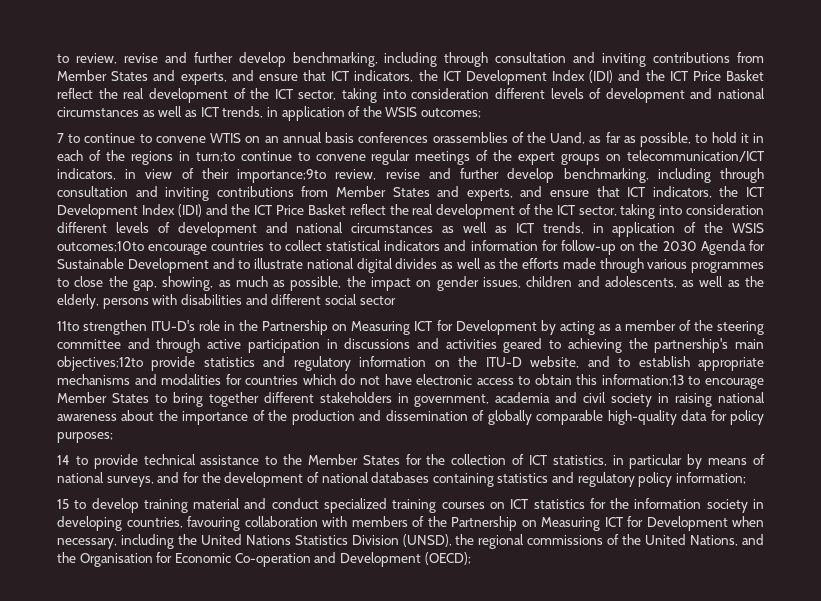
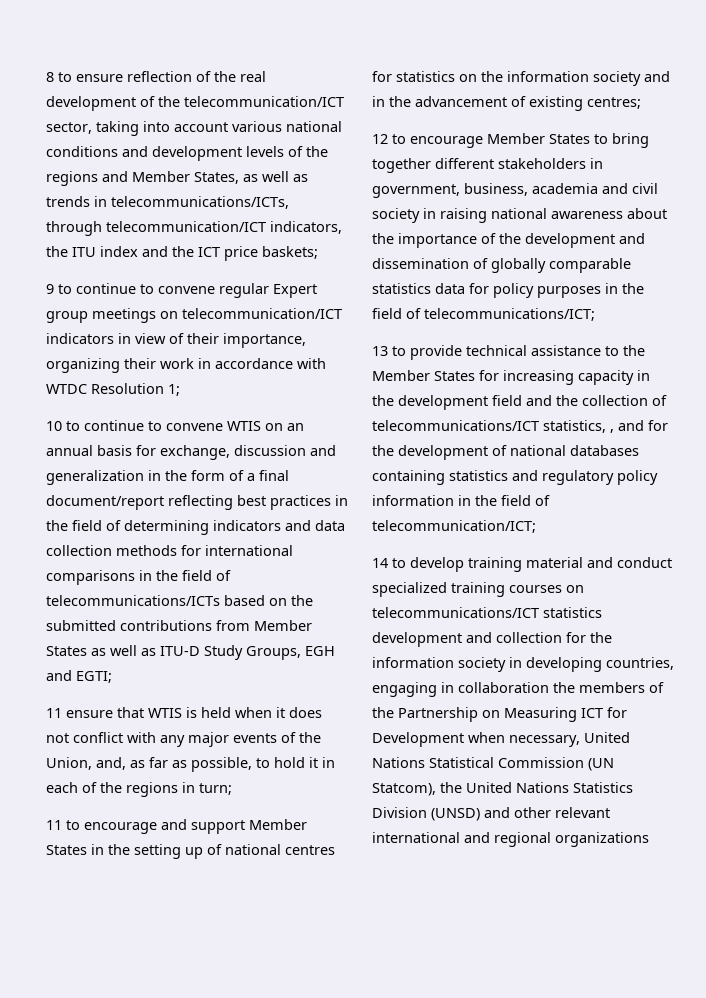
- to review, revise and further develop benchmarking, including through consultation and inviting contributions from Member States and experts, and ensure that ICT indicators, the ICT Development Index (IDI) and the ICT Price Basket reflect the real development of the ICT sector, taking into consideration different levels of development and national circumstances as well as ICT trends, in application of the WSIS outcomes;
- 7 to continue to convene WTIS on an annual basis conferences orassemblies of the Uand, as far as possible, to hold it in each of the regions in turn;to continue to convene regular meetings of the expert groups on telecommunication/ICT indicators, in view of their importance;9to review, revise and further develop benchmarking, including through consultation and inviting contributions from Member States and experts, and ensure that ICT indicators, the ICT Development Index (IDI) and the ICT Price Basket reflect the real development of the ICT sector, taking into consideration different levels of development and national circumstances as well as ICT trends, in application of the WSIS outcomes;10to encourage countries to collect statistical indicators and information for follow-up on the 2030 Agenda for Sustainable Development and to illustrate national digital divides as well as the efforts made through various programmes to close the gap, showing, as much as possible, the impact on gender issues, children and adolescents, as well as the elderly, persons with disabilities and different social sector
- 11to strengthen ITU-D's role in the Partnership on Measuring ICT for Development by acting as a member of the steering committee and through active participation in discussions and activities geared to achieving the partnership's main objectives;12to provide statistics and regulatory information on the ITU-D website, and to establish appropriate mechanisms and modalities for countries which do not have electronic access to obtain this information;13 to encourage Member States to bring together different stakeholders in government, academia and civil society in raising national awareness about the importance of the production and dissemination of globally comparable high-quality data for policy purposes;
- 14 to provide technical assistance to the Member States for the collection of ICT statistics, in particular by means of national surveys, and for the development of national databases containing statistics and regulatory policy information;
- 15 to develop training material and conduct specialized training courses on ICT statistics for the information society in developing countries, favouring collaboration with members of the Partnership on Measuring ICT for Development when necessary, including the United Nations Statistics Division (UNSD), the regional commissions of the United Nations, and the Organisation for Economic Co-operation and Development (OECD);
+ 8 to ensure reflection of the real development of the telecommunication/ICT sector, taking into account various national conditions and development levels of the regions and Member States, as well as trends in telecommunications/ICTs, through telecommunication/ICT indicators, the ITU index and the ICT price baskets;
+ 9 to continue to convene regular Expert group meetings on telecommunication/ICT indicators in view of their importance, organizing their work in accordance with WTDC Resolution 1;
+ 10 to continue to convene WTIS on an annual basis for exchange, discussion and generalization in the form of a final document/report reflecting best practices in the field of determining indicators and data collection methods for international comparisons in the field of telecommunications/ICTs based on the submitted contributions from Member States as well as ITU-D Study Groups, EGH and EGTI;
+ 11 ensure that WTIS is held when it does not conflict with any major events of the Union, and, as far as possible, to hold it in each of the regions in turn;
+ 11 to encourage and support Member States in the setting up of national centres for statistics on the information society and in the advancement of existing centres;
+ 12 to encourage Member States to bring together different stakeholders in government, business, academia and civil society in raising national awareness about the importance of the development and dissemination of globally comparable statistics data for policy purposes in the field of telecommunications/ICT;
+ 13 to provide technical assistance to the Member States for increasing capacity in the development field and the collection of telecommunications/ICT statistics, , and for the development of national databases containing statistics and regulatory policy information in the field of telecommunication/ICT;
+ 14 to develop training material and conduct specialized training courses on telecommunications/ICT statistics development and collection for the information society in developing countries, engaging in collaboration the members of the Partnership on Measuring ICT for Development when necessary, United Nations Statistical Commission (UN Statcom), the United Nations Statistics Division (UNSD) and other relevant international and regional organizations

